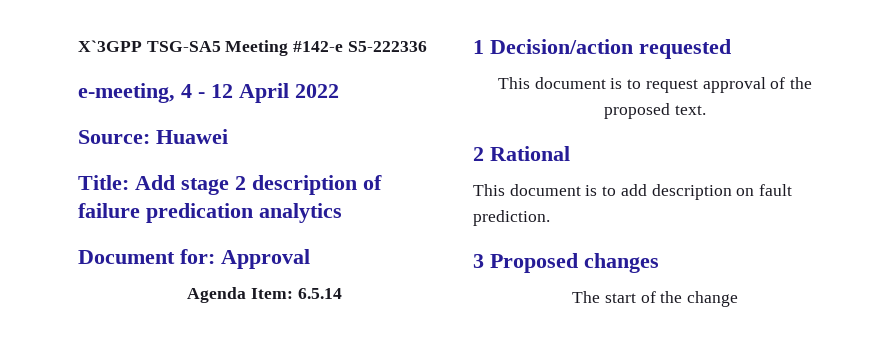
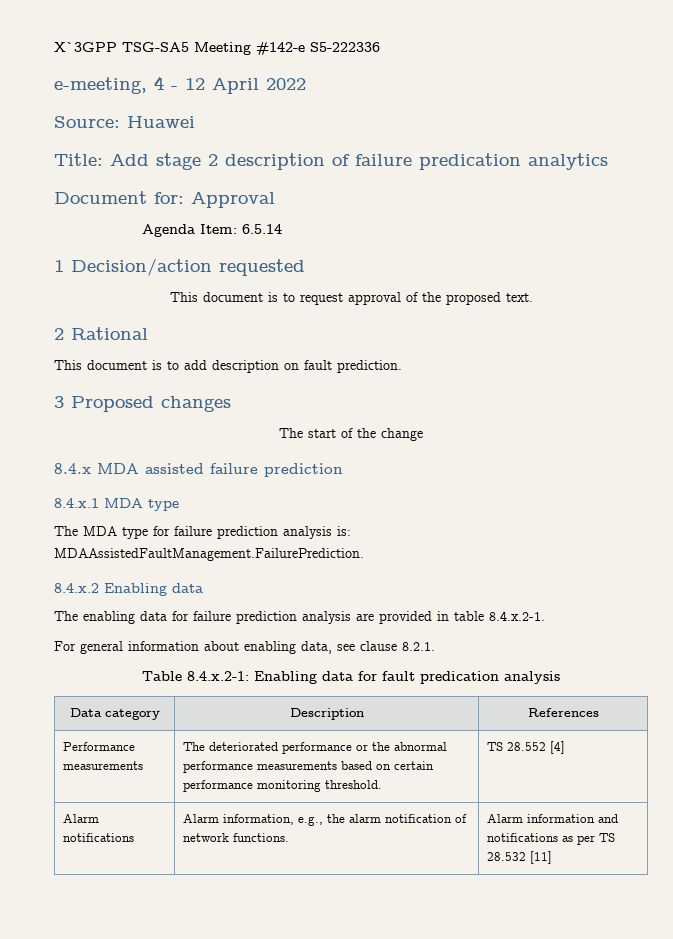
+ 8.4.x MDA assisted failure prediction
+ 8.4.x.1 MDA type
+ The MDA type for failure prediction analysis is: MDAAssistedFaultManagement.FailurePrediction.
+ 8.4.x.2 Enabling data
+ The enabling data for failure prediction analysis are provided in table 8.4.x.2-1.
+ For general information about enabling data, see clause 8.2.1.
+ Table 8.4.x.2-1: Enabling data for fault predication analysis
+ Data category | Description | References
+ Performance measurements | The deteriorated performance or the abnormal performance measurements based on certain performance monitoring threshold. | TS 28.552 [4]
+ Alarm notifications | Alarm information, e.g., the alarm notification of network functions. | Alarm information and notifications as per TS 28.532 [11]

